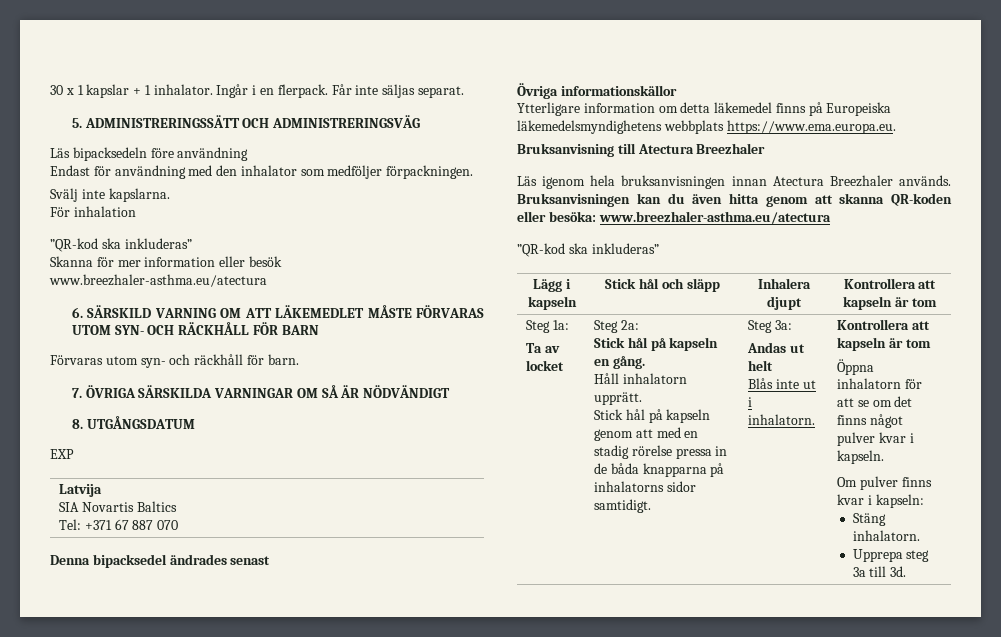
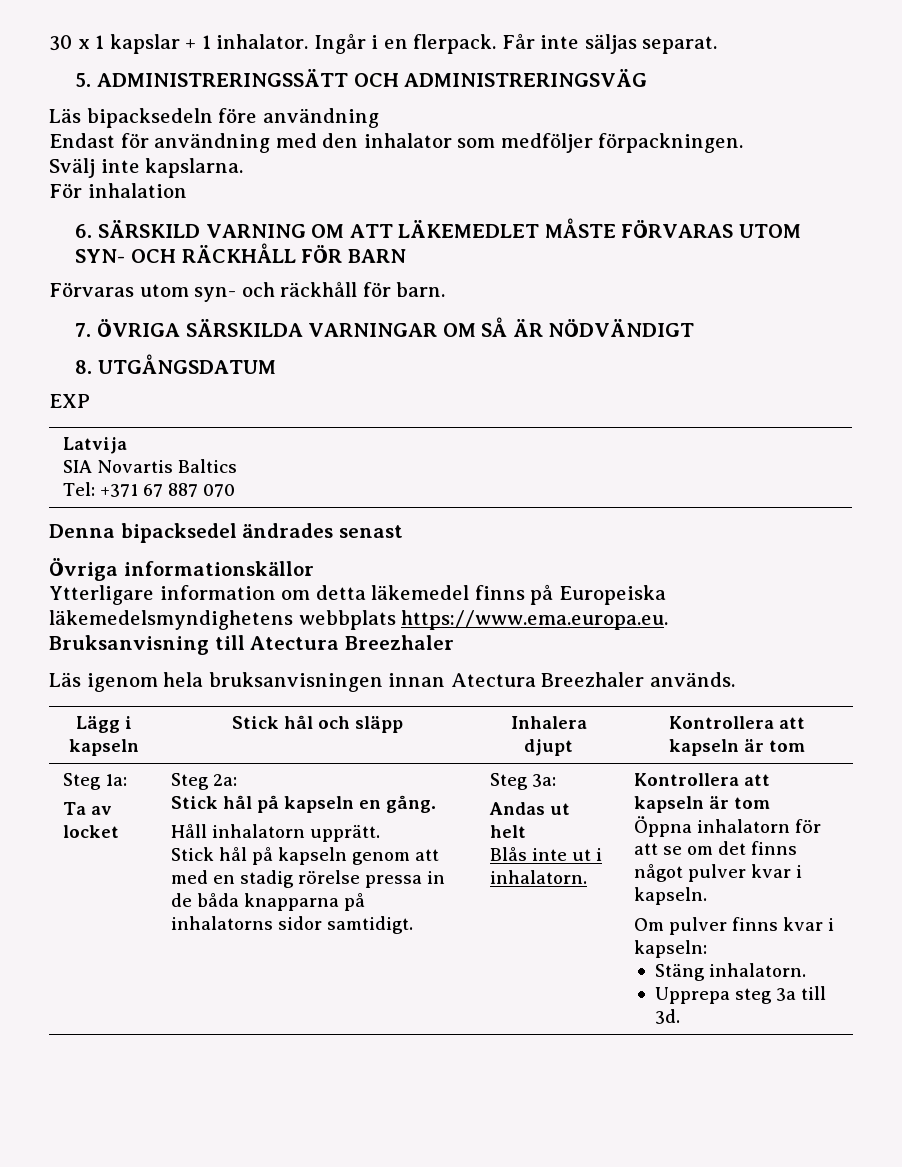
  För inhalation
- ”QR-kod ska inkluderas”
- Skanna för mer information eller besök www.breezhaler-asthma.eu/atectura
- Bruksanvisningen kan du även hitta genom att skanna QR-koden eller besöka: www.breezhaler-asthma.eu/atectura
- ”QR-kod ska inkluderas”

